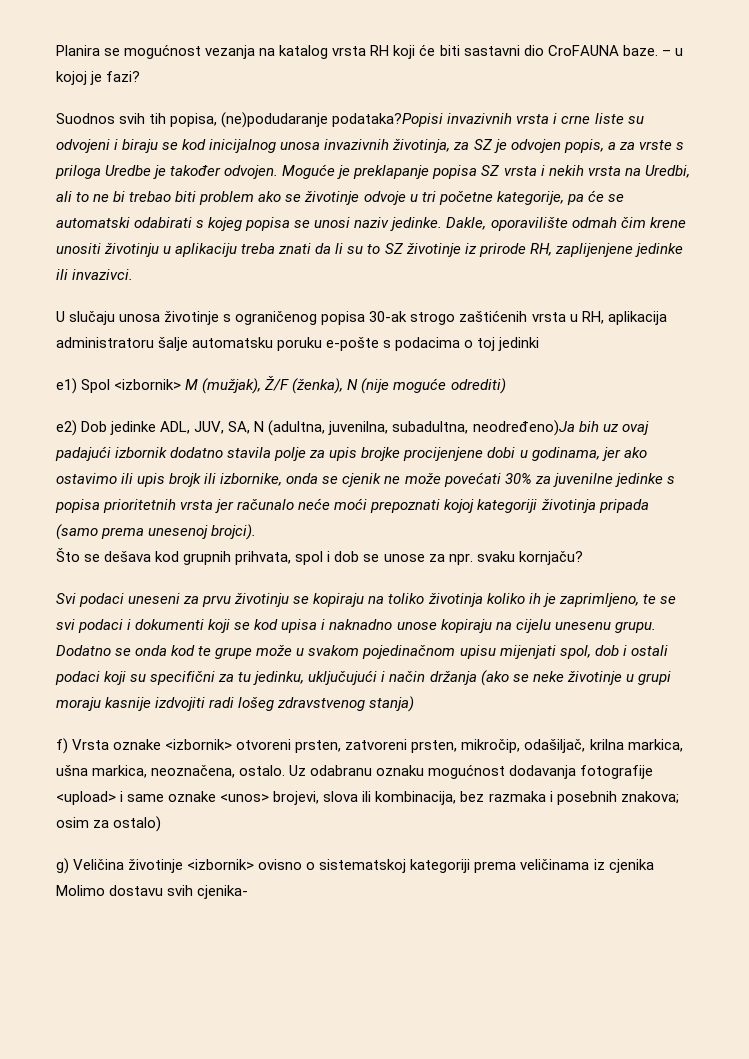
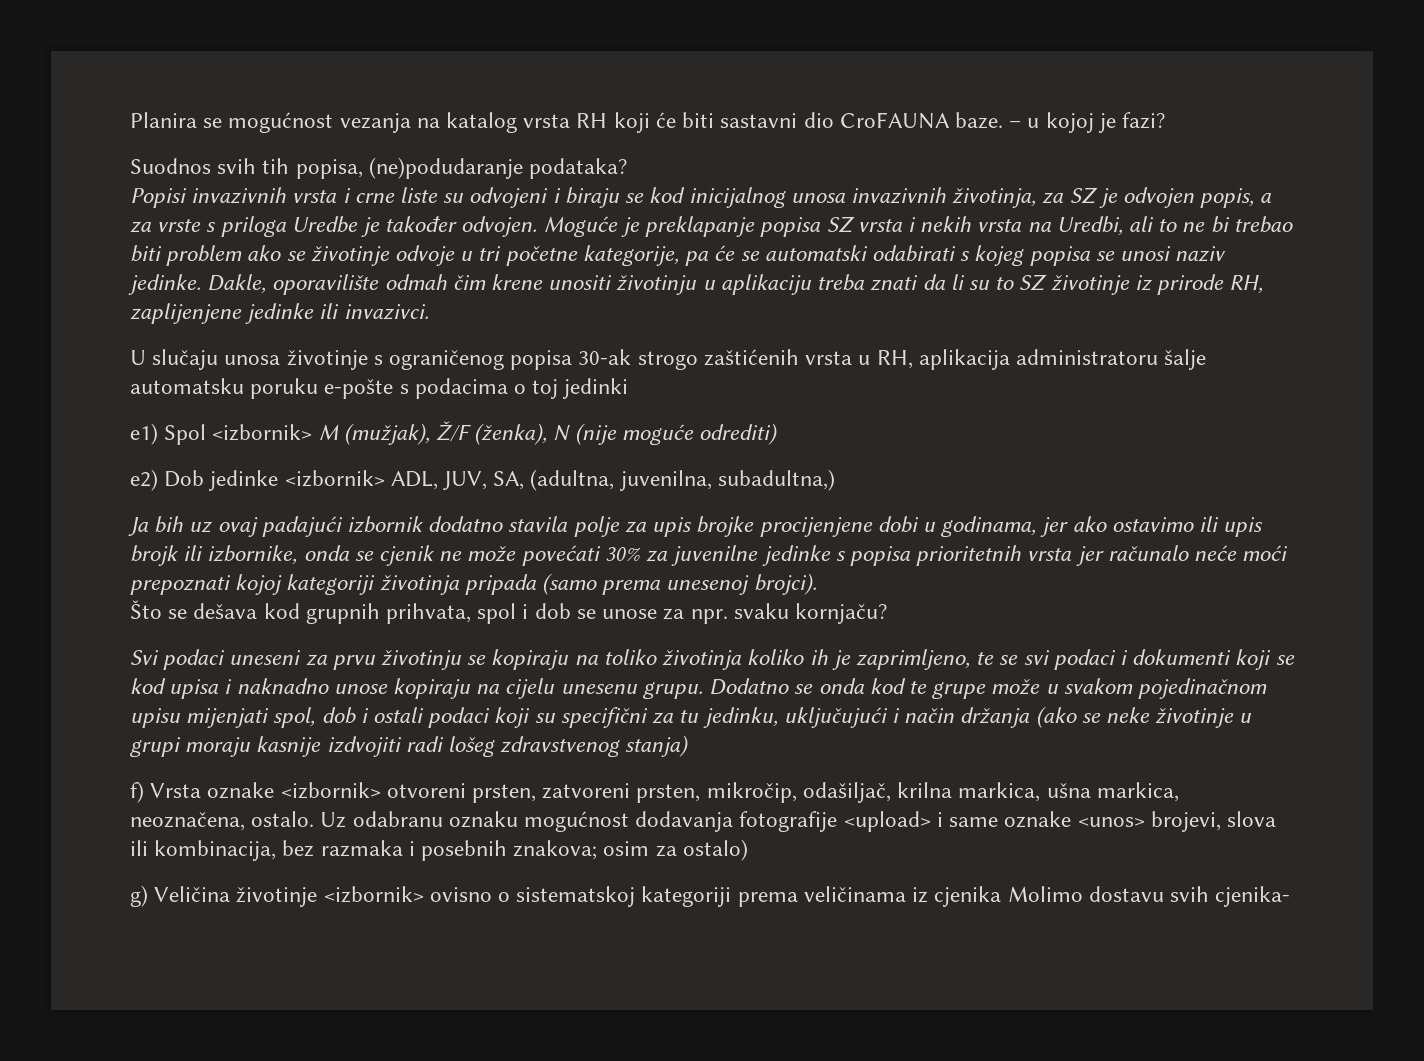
- Suodnos svih tih popisa, (ne)podudaranje podataka?Popisi invazivnih vrsta i crne liste su odvojeni i biraju se kod inicijalnog unosa invazivnih životinja, za SZ je odvojen popis, a za vrste s priloga Uredbe je također odvojen.
+ Suodnos svih tih popisa, (ne)podudaranje podataka?
+ Popisi invazivnih vrsta i crne liste su odvojeni i biraju se kod inicijalnog unosa invazivnih životinja, za SZ je odvojen popis, a za vrste s priloga Uredbe je također odvojen.
- e2) Dob jedinke ADL, JUV, SA, N (adultna, juvenilna, subadultna, neodređeno)Ja bih uz ovaj padajući izbornik dodatno stavila polje za upis brojke procijenjene dobi u godinama, jer ako ostavimo ili upis brojk ili izbornike, onda se cjenik ne može povećati 30% za juvenilne jedinke s popisa prioritetnih vrsta jer računalo neće moći prepoznati kojoj kategoriji životinja pripada (samo prema unesenoj brojci).
+ e2) Dob jedinke <izbornik> ADL, JUV, SA, (adultna, juvenilna, subadultna,)
+ Ja bih uz ovaj padajući izbornik dodatno stavila polje za upis brojke procijenjene dobi u godinama, jer ako ostavimo ili upis brojk ili izbornike, onda se cjenik ne može povećati 30% za juvenilne jedinke s popisa prioritetnih vrsta jer računalo neće moći prepoznati kojoj kategoriji životinja pripada (samo prema unesenoj brojci).

